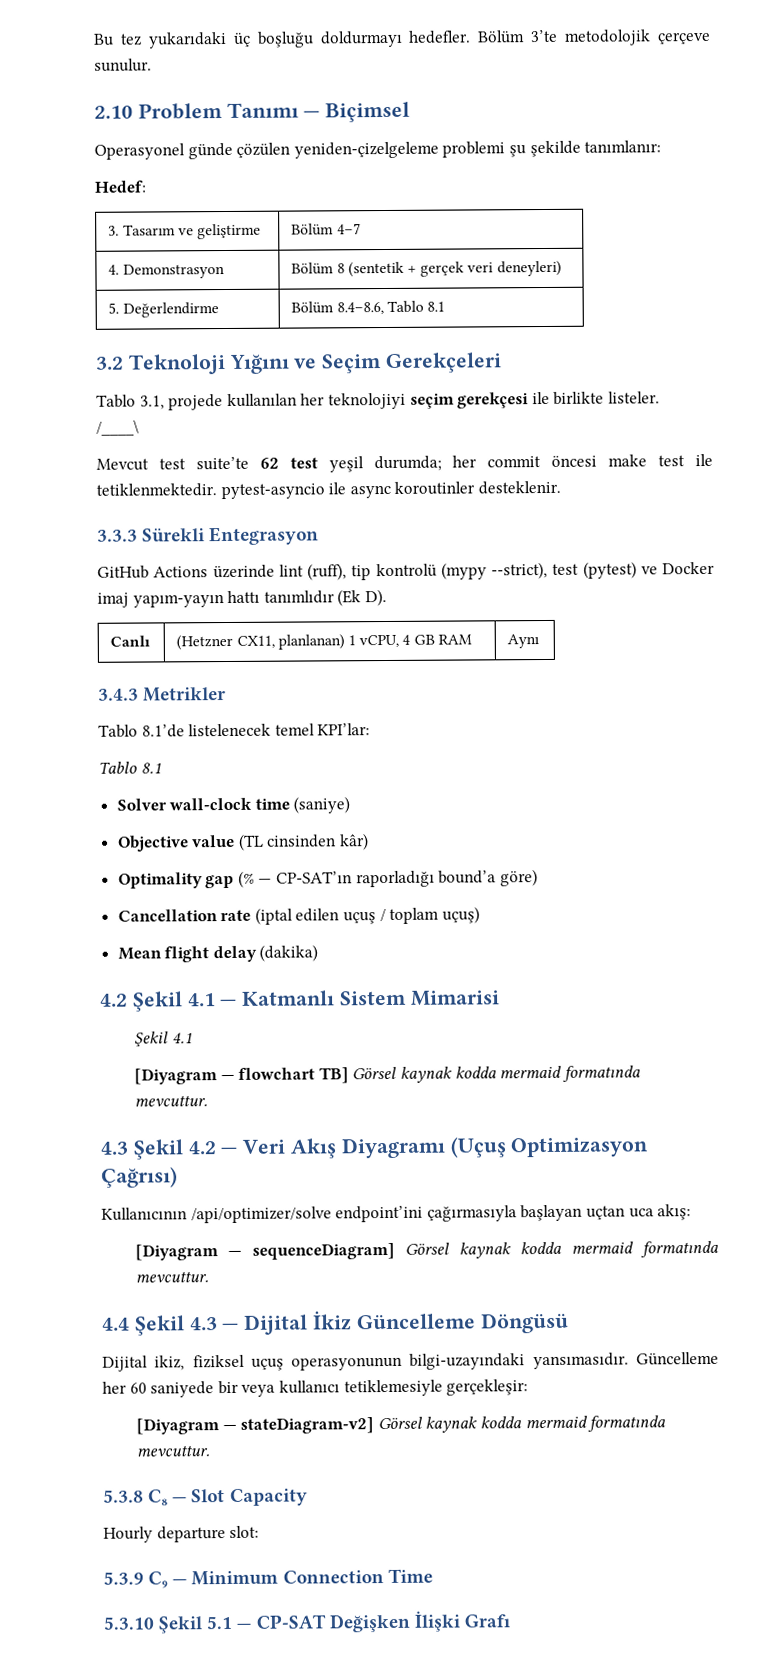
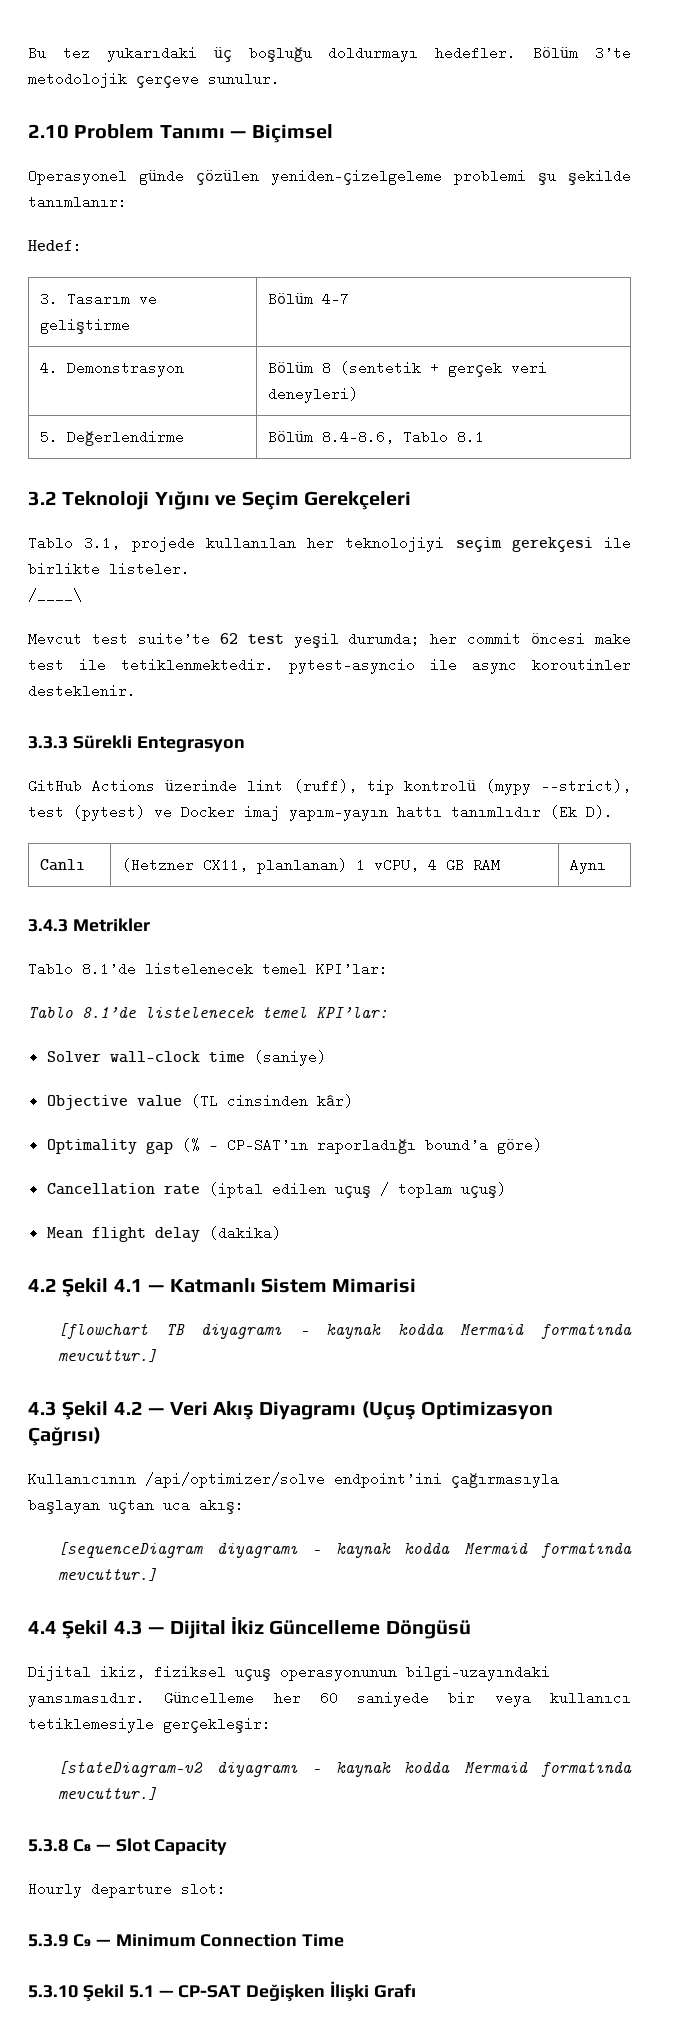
  3.4.3 Metrikler
  Tablo 8.1’de listelenecek temel KPI’lar:
- Tablo 8.1
+ Tablo 8.1’de listelenecek temel KPI’lar:
  4.2 Şekil 4.1 — Katmanlı Sistem Mimarisi
- Şekil 4.1
- [Diyagram — flowchart TB] Görsel kaynak kodda mermaid formatında mevcuttur.
+ [flowchart TB diyagramı — kaynak kodda Mermaid formatında mevcuttur.]
- [Diyagram — sequenceDiagram] Görsel kaynak kodda mermaid formatında mevcuttur.
+ [sequenceDiagram diyagramı — kaynak kodda Mermaid formatında mevcuttur.]
- [Diyagram — stateDiagram-v2] Görsel kaynak kodda mermaid formatında mevcuttur.
+ [stateDiagram-v2 diyagramı — kaynak kodda Mermaid formatında mevcuttur.]

